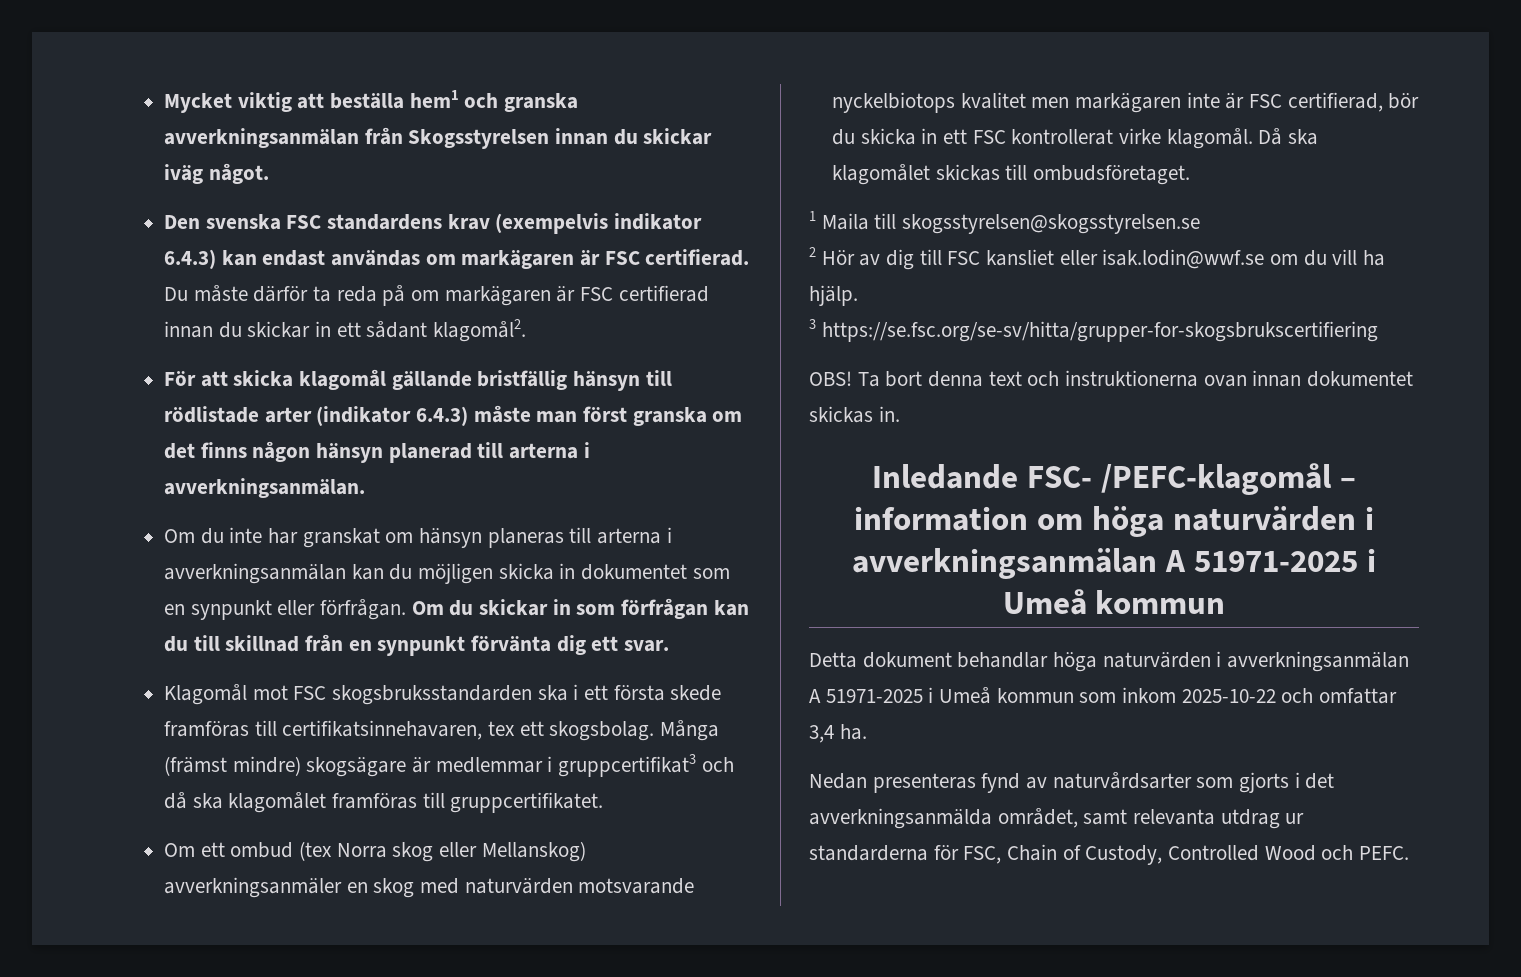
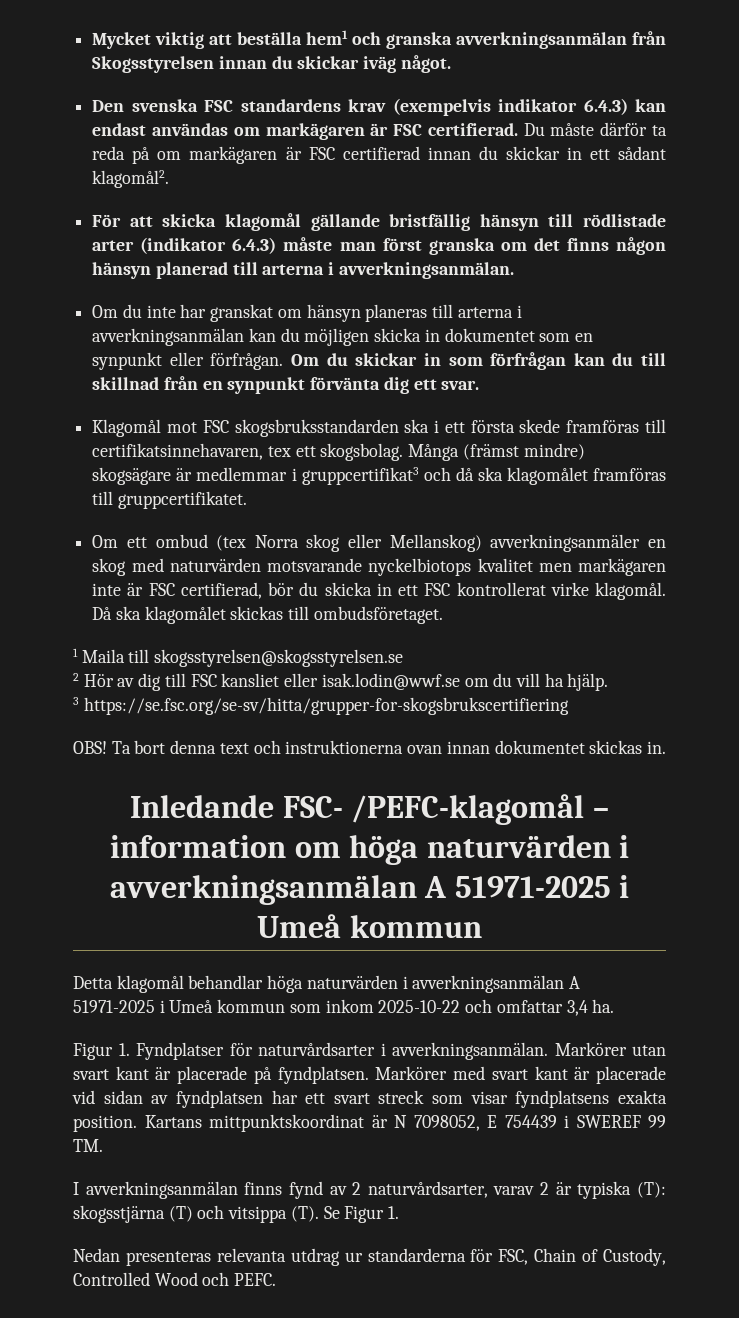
- Detta dokument behandlar höga naturvärden i avverkningsanmälan A 51971-2025 i Umeå kommun som inkom 2025-10-22 och omfattar 3,4 ha.
+ Detta klagomål behandlar höga naturvärden i avverkningsanmälan A 51971-2025 i Umeå kommun som inkom 2025-10-22 och omfattar 3,4 ha.
- Nedan presenteras fynd av naturvårdsarter som gjorts i det avverkningsanmälda området, samt relevanta utdrag ur standarderna för FSC, Chain of Custody, Controlled Wood och PEFC.
+ Figur 1. Fyndplatser för naturvårdsarter i avverkningsanmälan. Markörer utan svart kant är placerade på fyndplatsen. Markörer med svart kant är placerade vid sidan av fyndplatsen har ett svart streck som visar fyndplatsens exakta position. Kartans mittpunktskoordinat är N 7098052, E 754439 i SWEREF 99 TM.
+ I avverkningsanmälan finns fynd av 2 naturvårdsarter, varav 2 är typiska (T): skogsstjärna (T) och vitsippa (T). Se Figur 1.
+ Nedan presenteras relevanta utdrag ur standarderna för FSC, Chain of Custody, Controlled Wood och PEFC.

